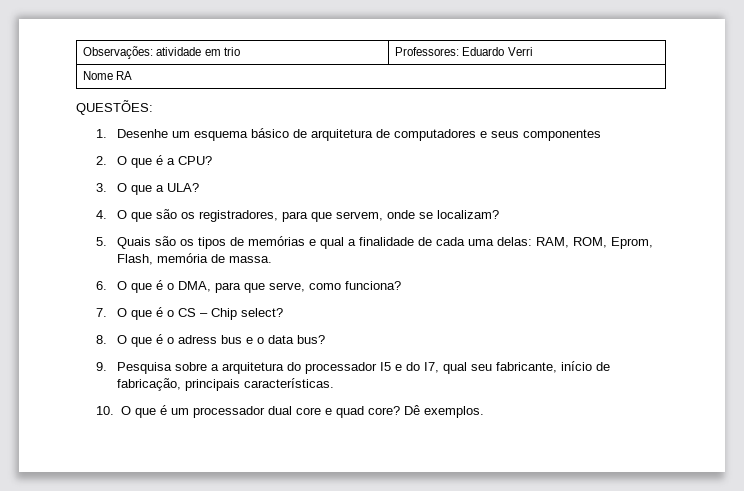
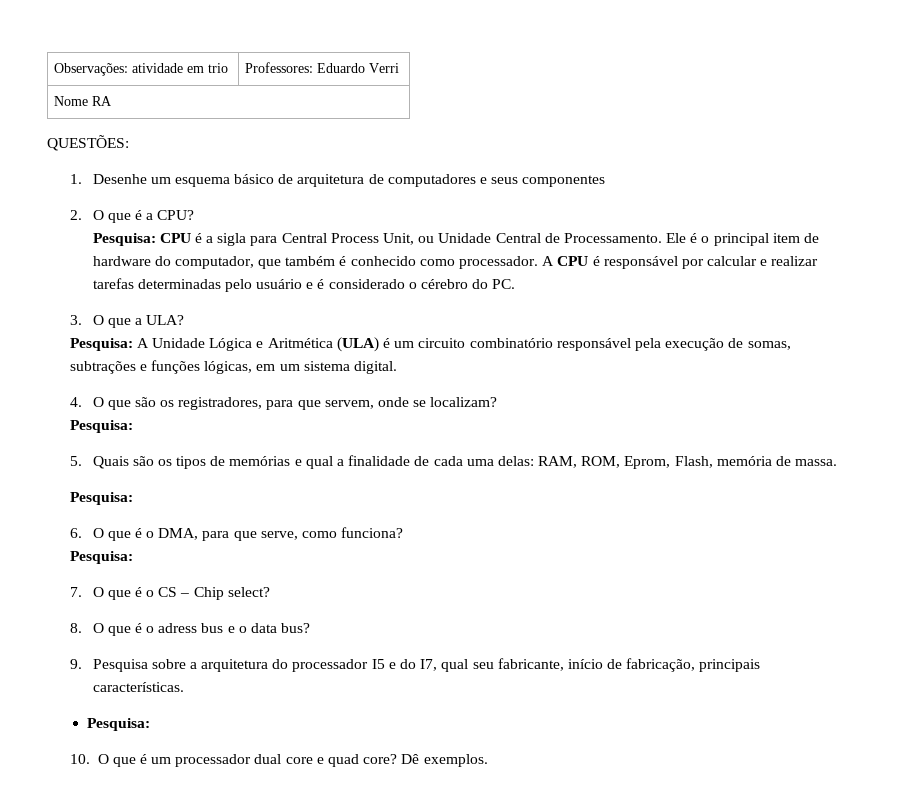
+ Pesquisa: CPU é a sigla para Central Process Unit, ou Unidade Central de Processamento. Ele é o principal item de hardware do computador, que também é conhecido como processador. A CPU é responsável por calcular e realizar tarefas determinadas pelo usuário e é considerado o cérebro do PC.
+ Pesquisa: A Unidade Lógica e Aritmética (ULA) é um circuito combinatório responsável pela execução de somas, subtrações e funções lógicas, em um sistema digital.
  4. O que são os registradores, para que servem, onde se localizam?
+ Pesquisa:
  5. Quais são os tipos de memórias e qual a finalidade de cada uma delas: RAM, ROM, Eprom, Flash, memória de massa.
+ Pesquisa:
  6. O que é o DMA, para que serve, como funciona?
+ Pesquisa:
  9. Pesquisa sobre a arquitetura do processador I5 e do I7, qual seu fabricante, início de fabricação, principais características.
+ Pesquisa:

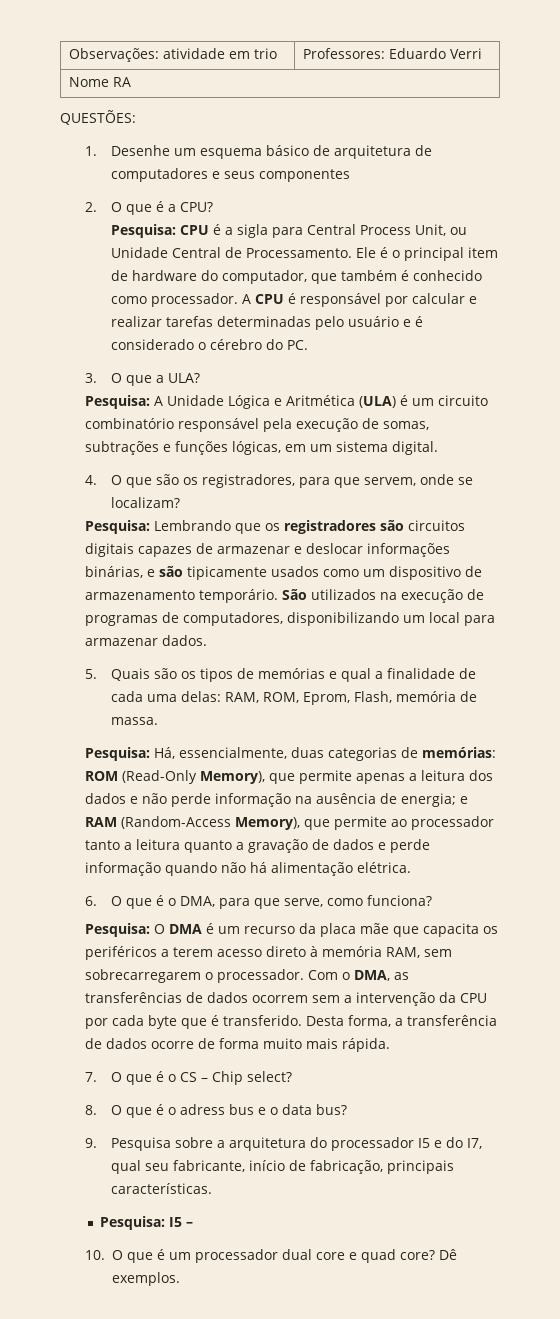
  4. O que são os registradores, para que servem, onde se localizam?
- Pesquisa:
+ Pesquisa: Lembrando que os registradores são circuitos digitais capazes de armazenar e deslocar informações binárias, e são tipicamente usados como um dispositivo de armazenamento temporário. São utilizados na execução de programas de computadores, disponibilizando um local para armazenar dados.
  5. Quais são os tipos de memórias e qual a finalidade de cada uma delas: RAM, ROM, Eprom, Flash, memória de massa.
- Pesquisa:
+ Pesquisa: Há, essencialmente, duas categorias de memórias: ROM (Read-Only Memory), que permite apenas a leitura dos dados e não perde informação na ausência de energia; e RAM (Random-Access Memory), que permite ao processador tanto a leitura quanto a gravação de dados e perde informação quando não há alimentação elétrica.
  6. O que é o DMA, para que serve, como funciona?
- Pesquisa:
+ Pesquisa: O DMA é um recurso da placa mãe que capacita os periféricos a terem acesso direto à memória RAM, sem sobrecarregarem o processador. Com o DMA, as transferências de dados ocorrem sem a intervenção da CPU por cada byte que é transferido. Desta forma, a transferência de dados ocorre de forma muito mais rápida.
  9. Pesquisa sobre a arquitetura do processador I5 e do I7, qual seu fabricante, início de fabricação, principais características.
- Pesquisa:
+ Pesquisa: I5 –

